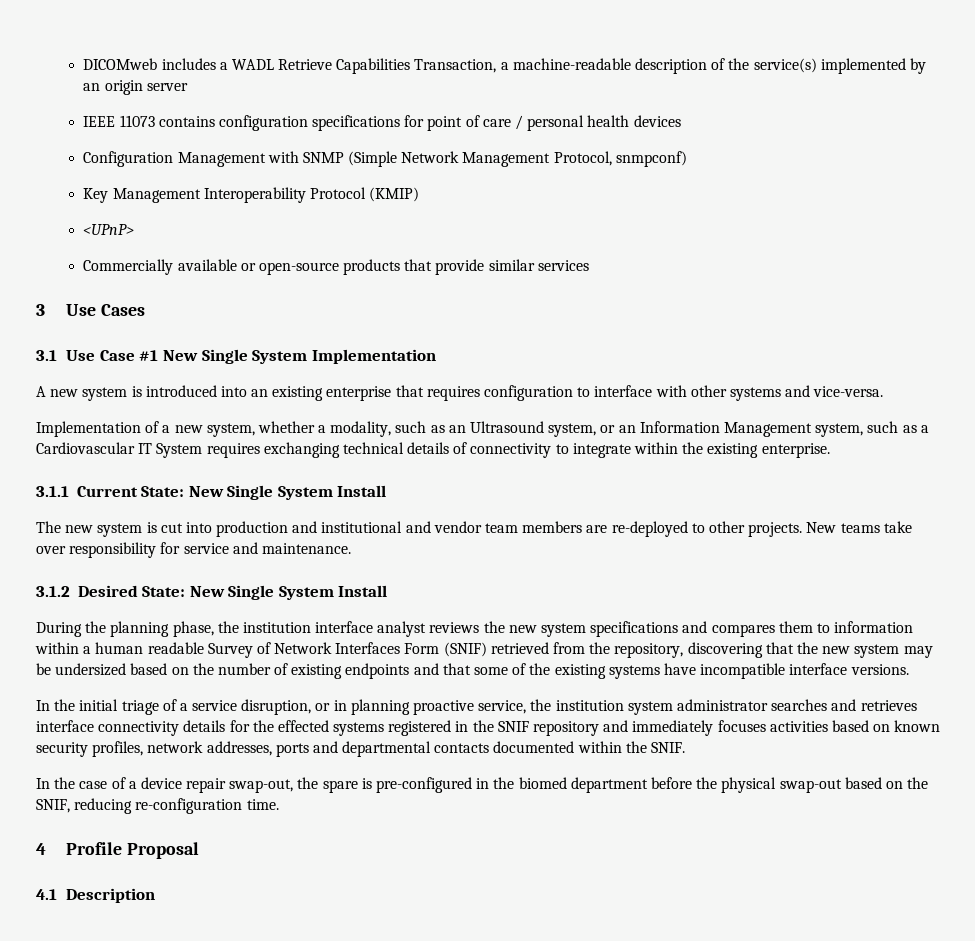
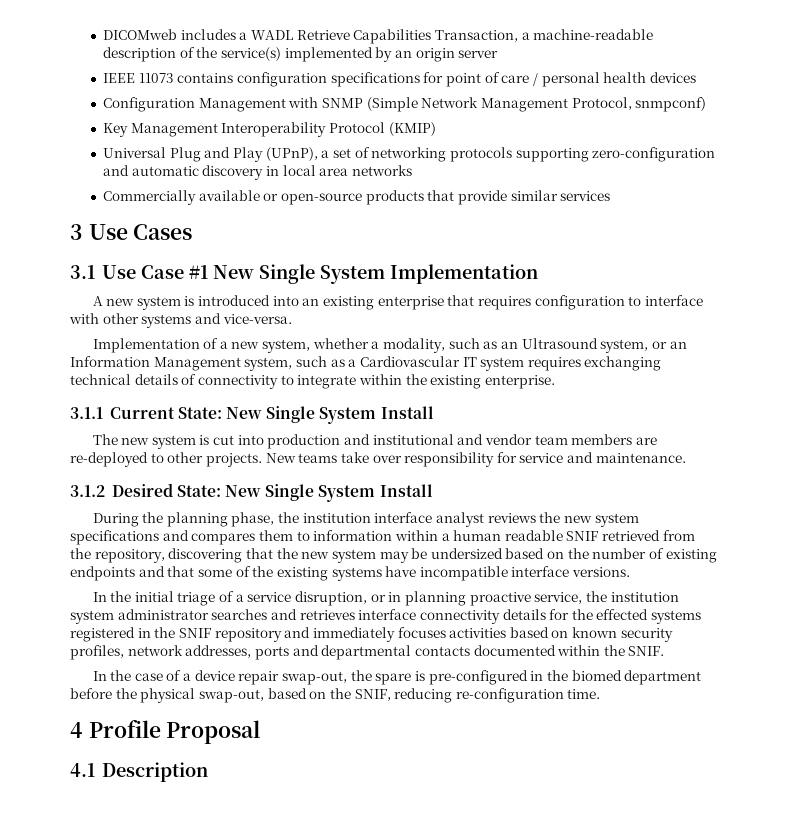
- <UPnP>
+ Universal Plug and Play (UPnP), a set of networking protocols supporting zero-configuration and automatic discovery in local area networks
- Implementation of a new system, whether a modality, such as an Ultrasound system, or an Information Management system, such as a Cardiovascular IT System requires exchanging technical details of connectivity to integrate within the existing enterprise.
+ Implementation of a new system, whether a modality, such as an Ultrasound system, or an Information Management system, such as a Cardiovascular IT system requires exchanging technical details of connectivity to integrate within the existing enterprise.
- During the planning phase, the institution interface analyst reviews the new system specifications and compares them to information within a human readable Survey of Network Interfaces Form (SNIF) retrieved from the repository, discovering that the new system may be undersized based on the number of existing endpoints and that some of the existing systems have incompatible interface versions.
+ During the planning phase, the institution interface analyst reviews the new system specifications and compares them to information within a human readable SNIF retrieved from the repository, discovering that the new system may be undersized based on the number of existing endpoints and that some of the existing systems have incompatible interface versions.
- In the case of a device repair swap-out, the spare is pre-configured in the biomed department before the physical swap-out based on the SNIF, reducing re-configuration time.
+ In the case of a device repair swap-out, the spare is pre-configured in the biomed department before the physical swap-out, based on the SNIF, reducing re-configuration time.

